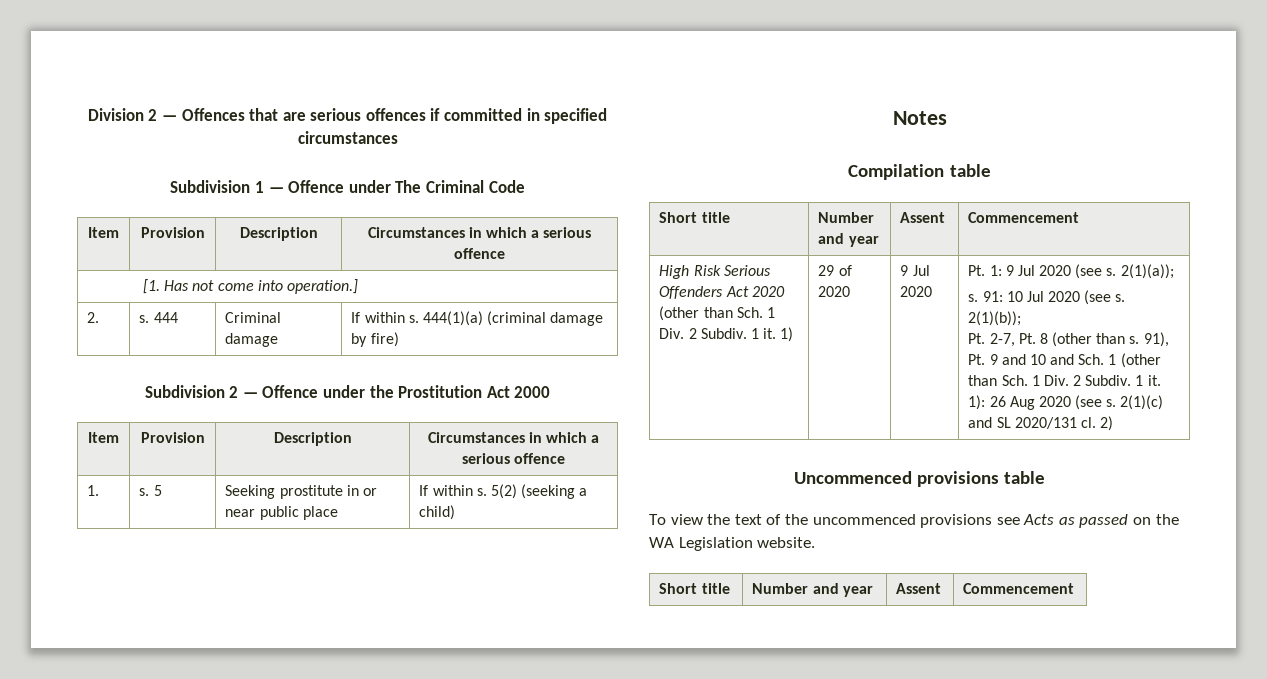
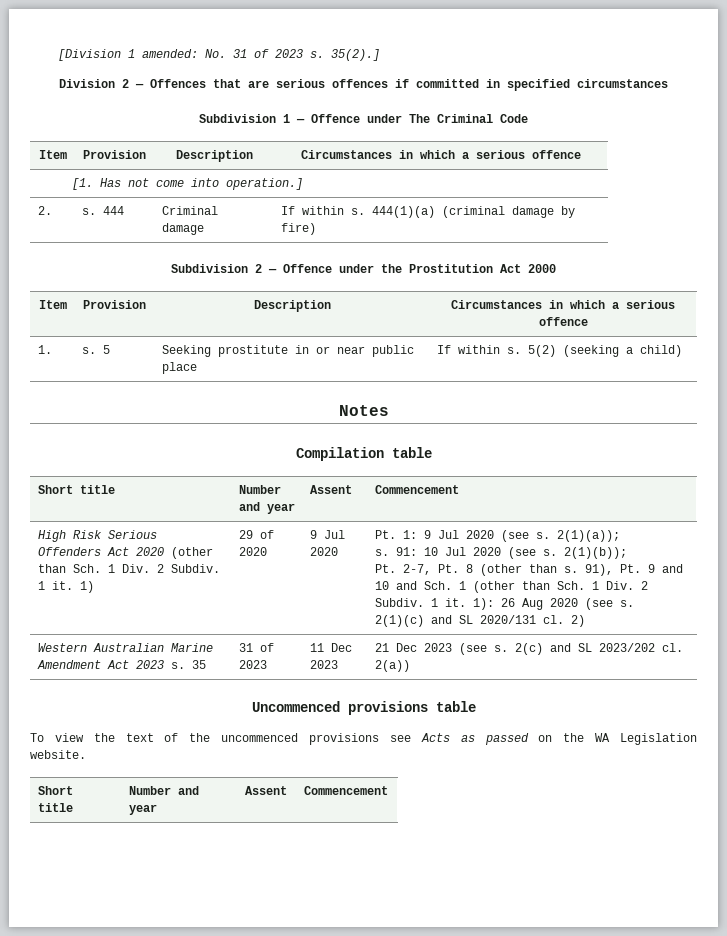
+ [Division 1 amended: No. 31 of 2023 s. 35(2).]
+ Western Australian Marine Amendment Act 2023 s. 35 | 31 of 2023 | 11 Dec 2023 | 21 Dec 2023 (see s. 2(c) and SL 2023/202 cl. 2(a))

